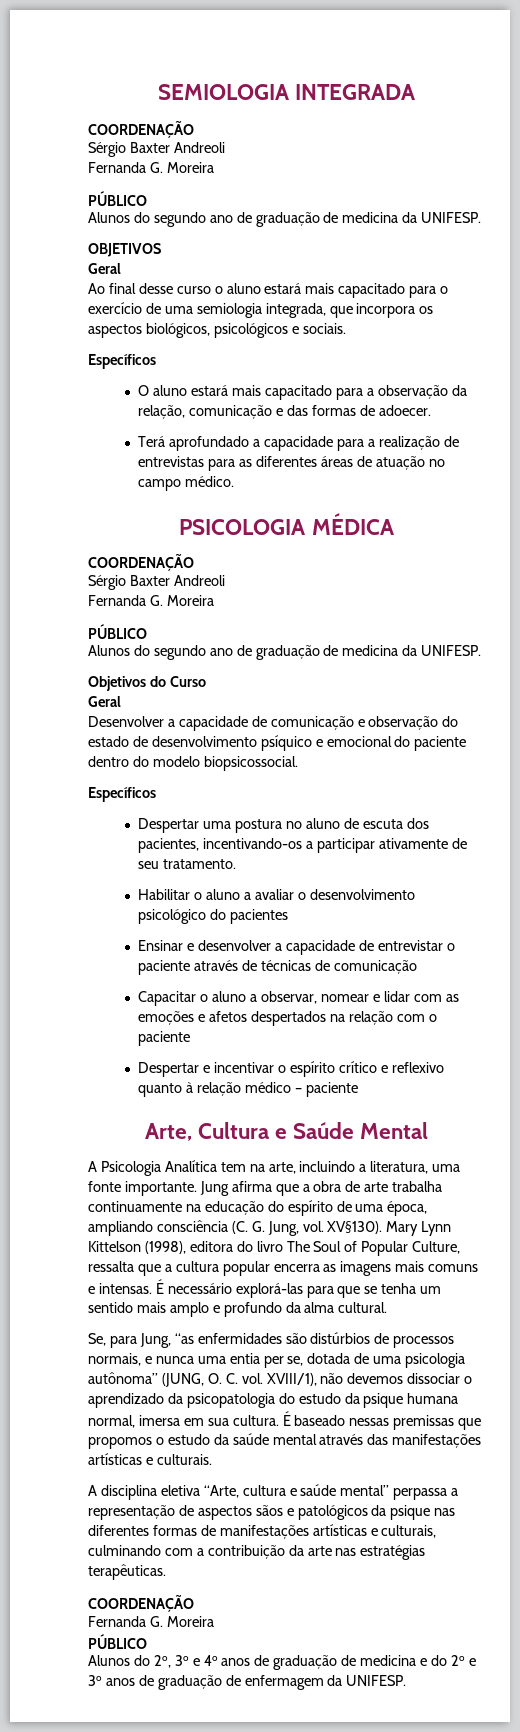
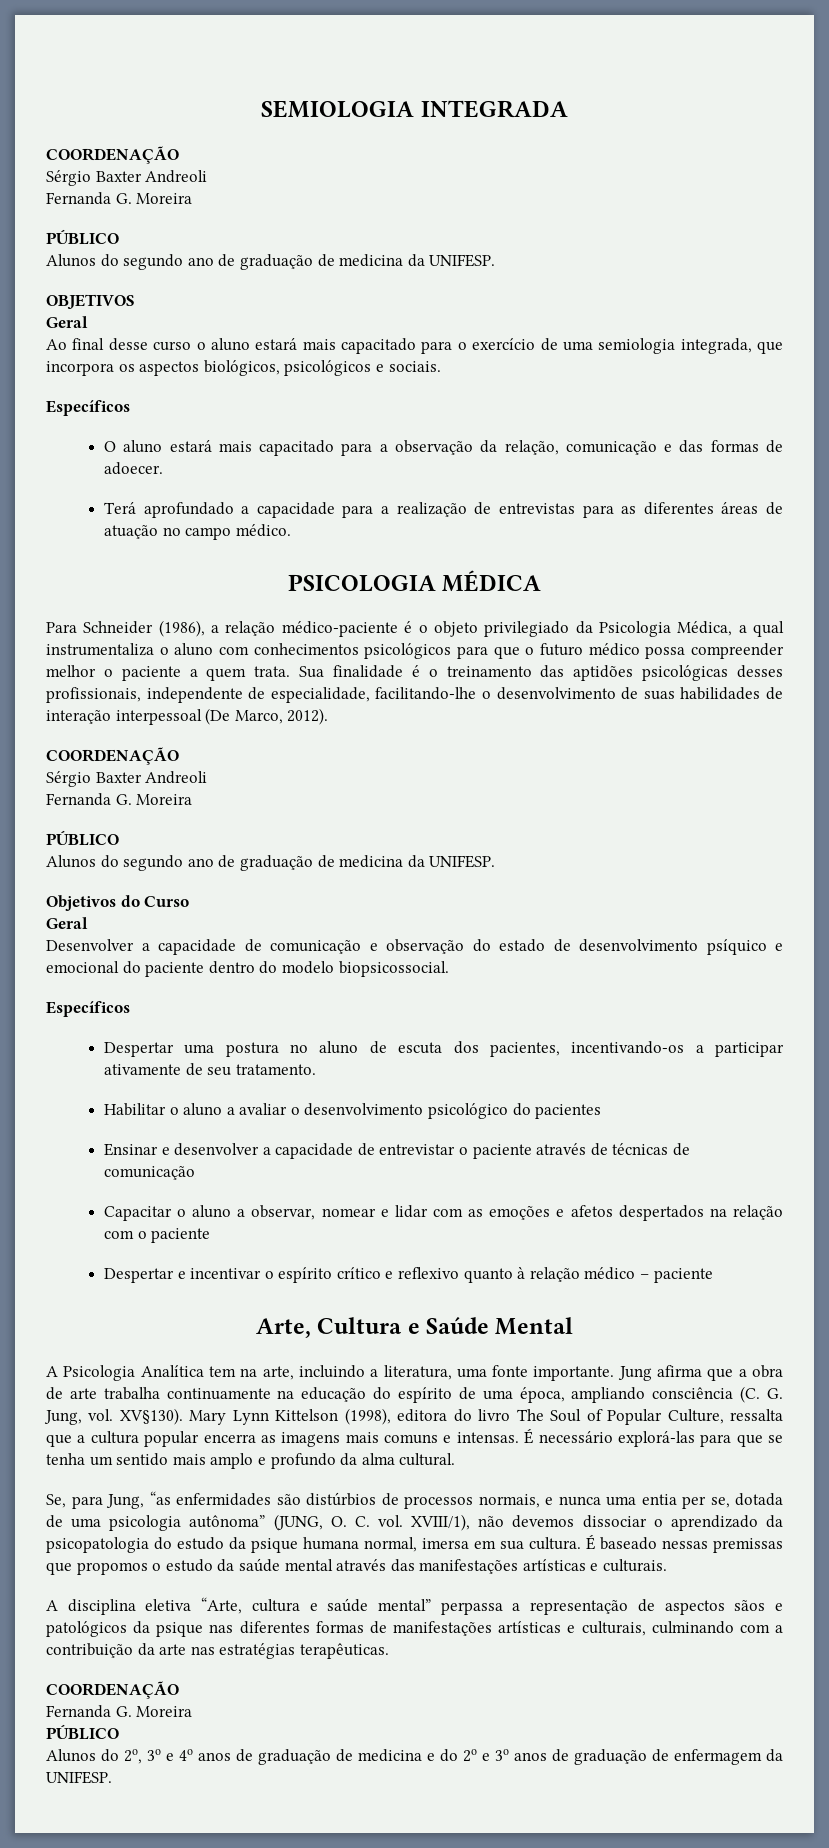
+ Para Schneider (1986), a relação médico-paciente é o objeto privilegiado da Psicologia Médica, a qual instrumentaliza o aluno com conhecimentos psicológicos para que o futuro médico possa compreender melhor o paciente a quem trata. Sua finalidade é o treinamento das aptidões psicológicas desses profissionais, independente de especialidade, facilitando-lhe o desenvolvimento de suas habilidades de interação interpessoal (De Marco, 2012).

